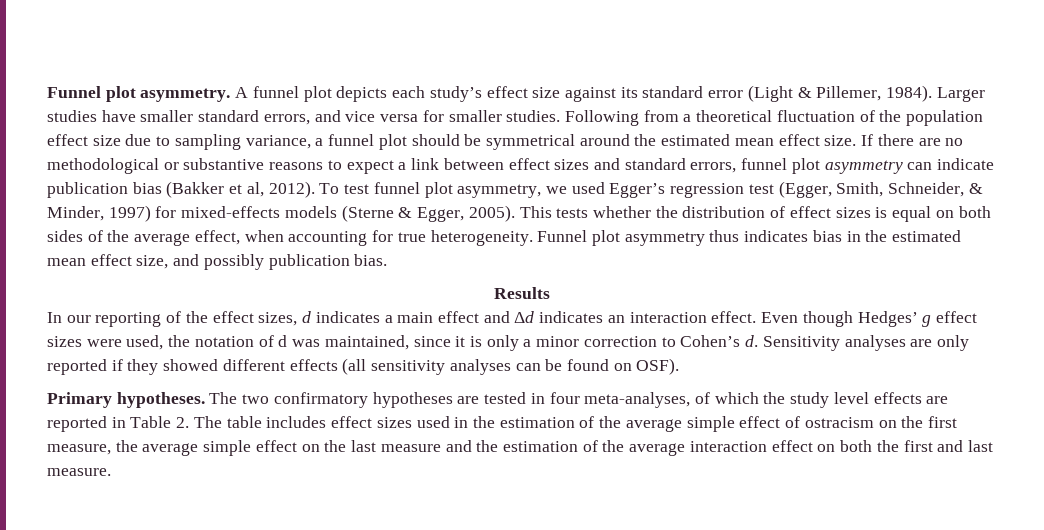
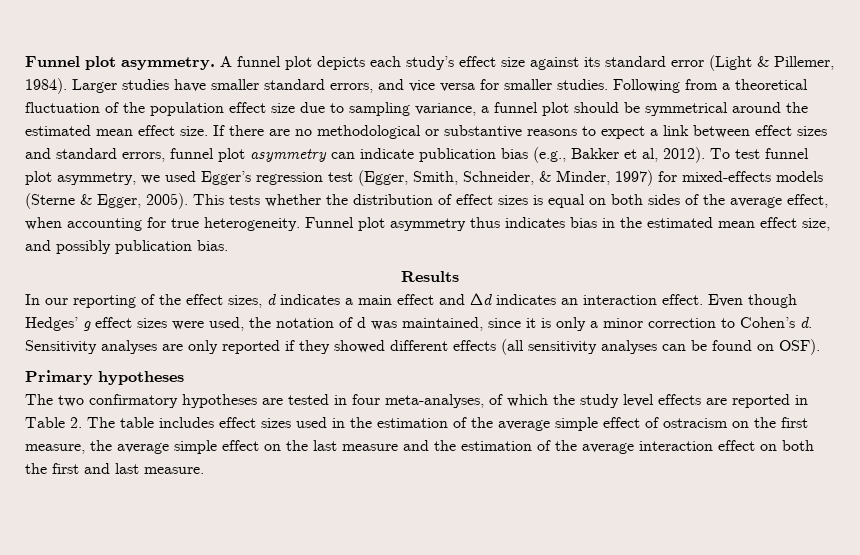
- If there are no methodological or substantive reasons to expect a link between effect sizes and standard errors, funnel plot asymmetry can indicate publication bias (Bakker et al, 2012).
+ If there are no methodological or substantive reasons to expect a link between effect sizes and standard errors, funnel plot asymmetry can indicate publication bias (e.g., Bakker et al, 2012).
- Primary hypotheses. The two confirmatory hypotheses are tested in four meta-analyses, of which the study level effects are reported in Table 2. The table includes effect sizes used in the estimation of the average simple effect of ostracism on the first measure, the average simple effect on the last measure and the estimation of the average interaction effect on both the first and last measure.
+ Primary hypotheses
+ The two confirmatory hypotheses are tested in four meta-analyses, of which the study level effects are reported in Table 2. The table includes effect sizes used in the estimation of the average simple effect of ostracism on the first measure, the average simple effect on the last measure and the estimation of the average interaction effect on both the first and last measure.

